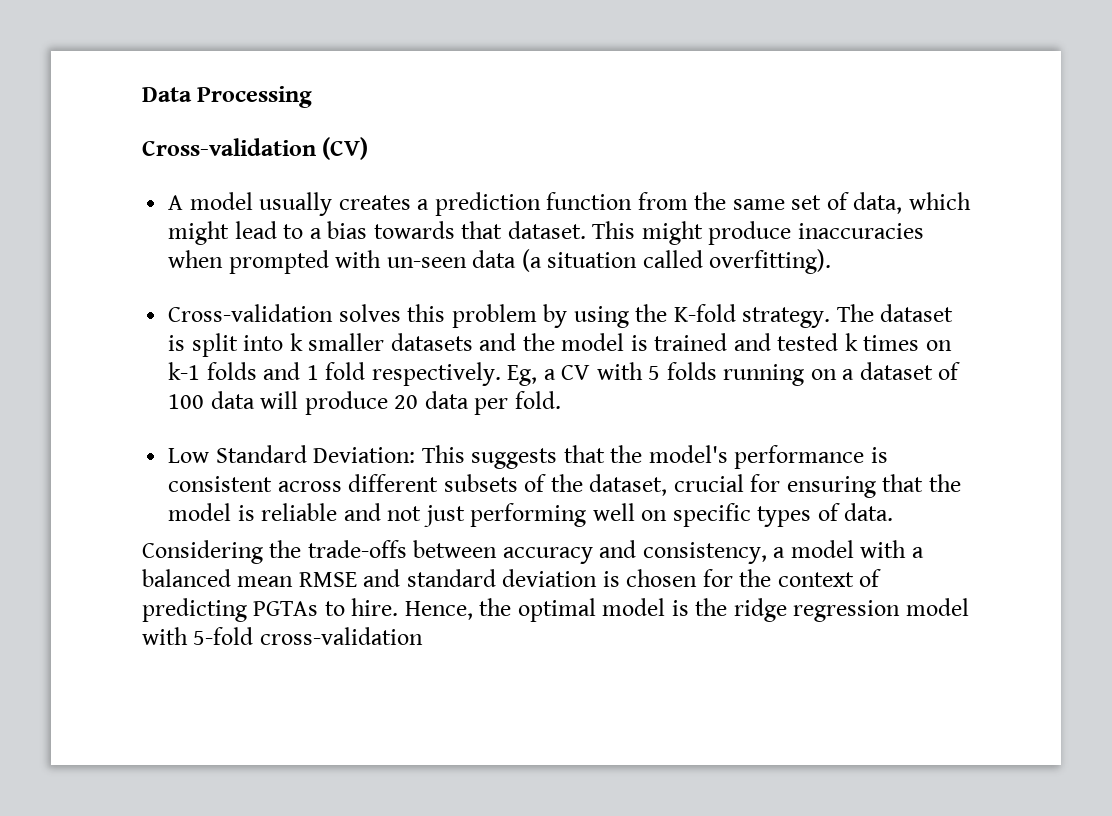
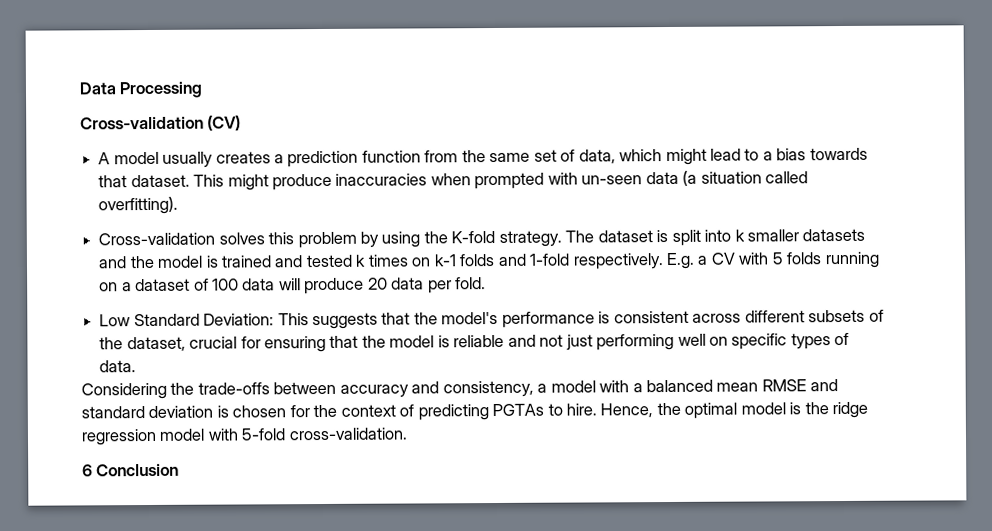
- The dataset is split into k smaller datasets and the model is trained and tested k times on k-1 folds and 1 fold respectively. Eg, a CV with 5 folds running on a dataset of 100 data will produce 20 data per fold.
+ The dataset is split into k smaller datasets and the model is trained and tested k times on k-1 folds and 1-fold respectively. E.g. a CV with 5 folds running on a dataset of 100 data will produce 20 data per fold.
- Hence, the optimal model is the ridge regression model with 5-fold cross-validation
+ Hence, the optimal model is the ridge regression model with 5-fold cross-validation.
+ 6 Conclusion

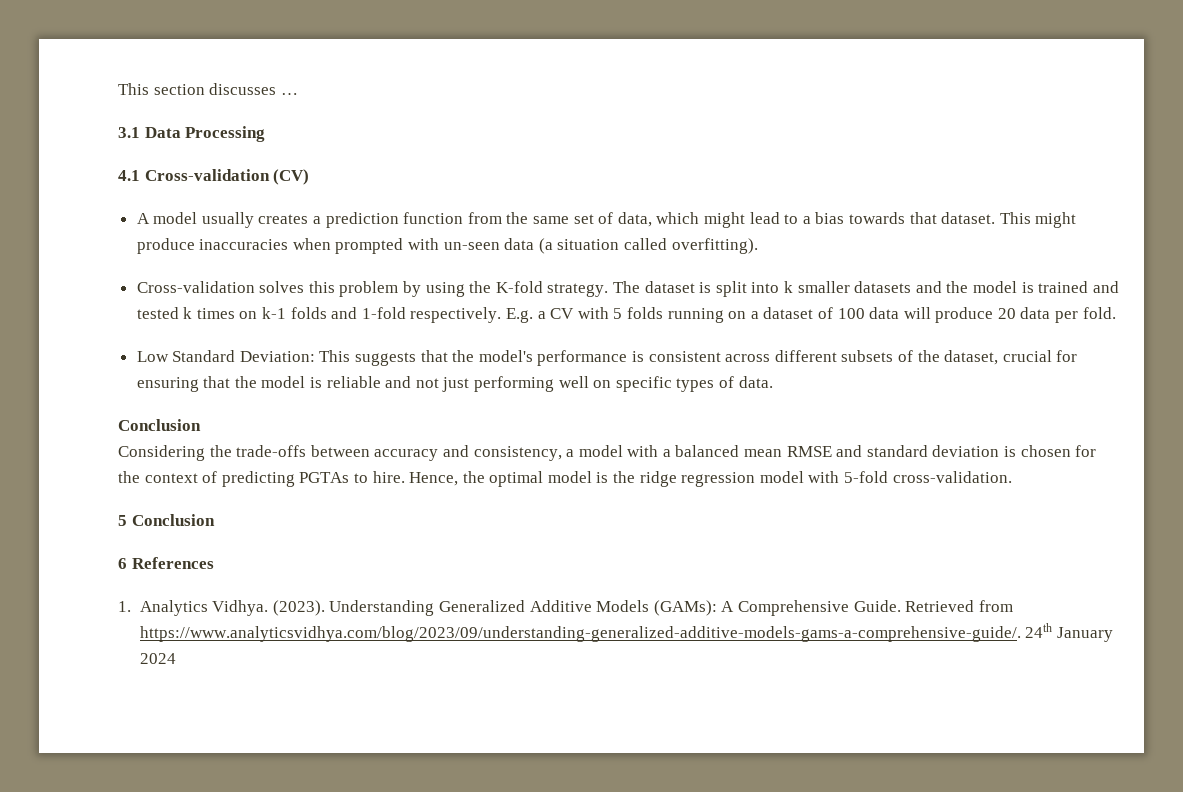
- Data Processing
+ This section discusses …
+ 3.1 Data Processing
- Cross-validation (CV)
+ 4.1 Cross-validation (CV)
  Low Standard Deviation: This suggests that the model's performance is consistent across different subsets of the dataset, crucial for ensuring that the model is reliable and not just performing well on specific types of data.
+ Conclusion
+ 5 Conclusion
- 6 Conclusion
+ 6 References
+ 1. Analytics Vidhya. (2023). Understanding Generalized Additive Models (GAMs): A Comprehensive Guide. Retrieved from https://www.analyticsvidhya.com/blog/2023/09/understanding-generalized-additive-models-gams-a-comprehensive-guide/. 24th January 2024

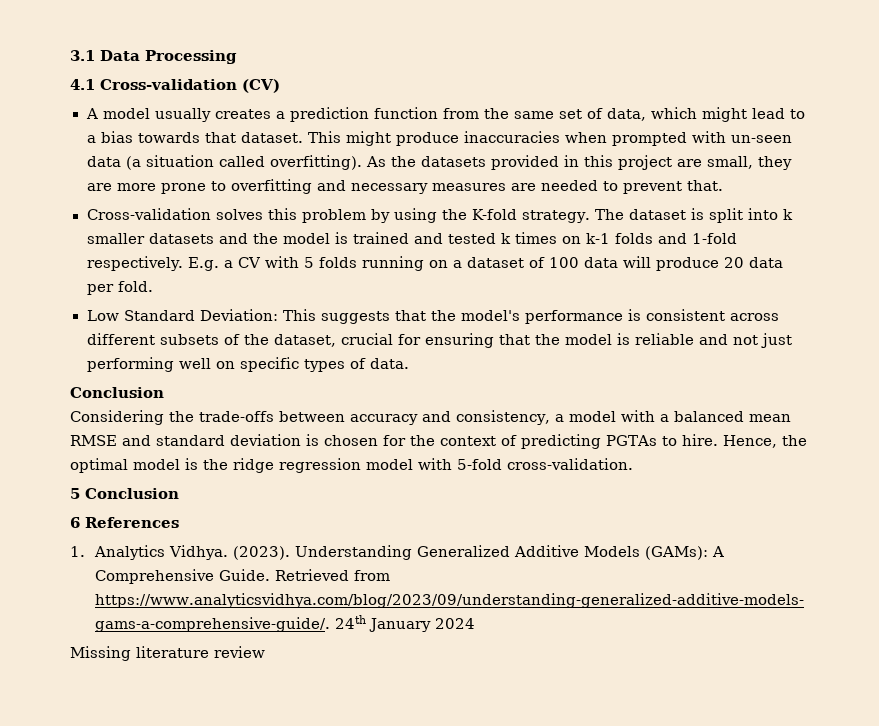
- This section discusses …
+ As the datasets provided in this project are small, they are more prone to overfitting and necessary measures are needed to prevent that.
+ Missing literature review

